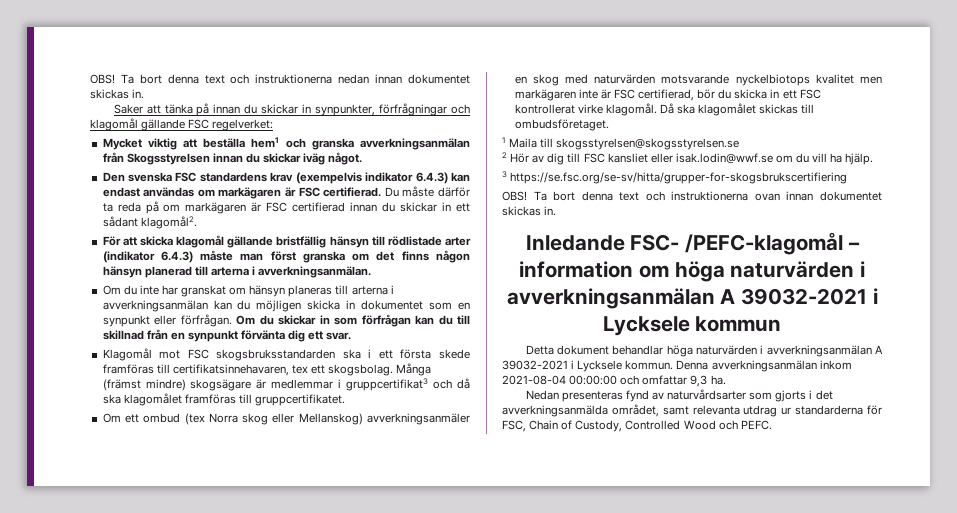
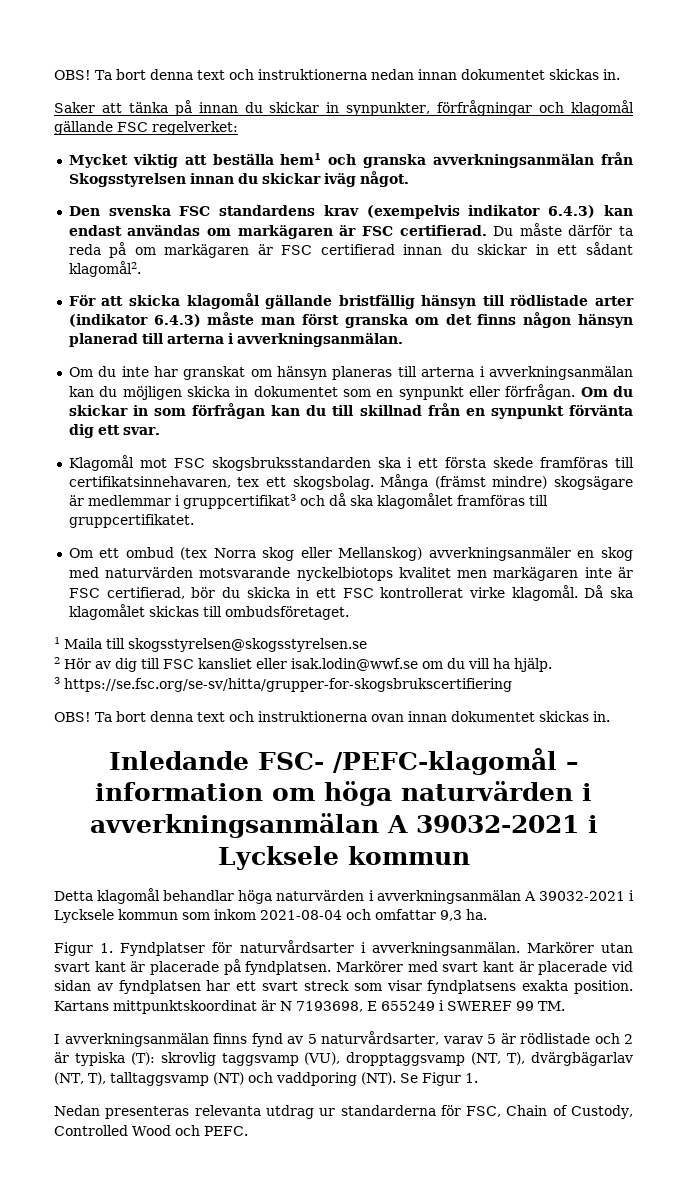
- Detta dokument behandlar höga naturvärden i avverkningsanmälan A 39032-2021 i Lycksele kommun. Denna avverkningsanmälan inkom 2021-08-04 00:00:00 och omfattar 9,3 ha.
+ Detta klagomål behandlar höga naturvärden i avverkningsanmälan A 39032-2021 i Lycksele kommun som inkom 2021-08-04 och omfattar 9,3 ha.
- Nedan presenteras fynd av naturvårdsarter som gjorts i det avverkningsanmälda området, samt relevanta utdrag ur standarderna för FSC, Chain of Custody, Controlled Wood och PEFC.
+ Figur 1. Fyndplatser för naturvårdsarter i avverkningsanmälan. Markörer utan svart kant är placerade på fyndplatsen. Markörer med svart kant är placerade vid sidan av fyndplatsen har ett svart streck som visar fyndplatsens exakta position. Kartans mittpunktskoordinat är N 7193698, E 655249 i SWEREF 99 TM.
+ I avverkningsanmälan finns fynd av 5 naturvårdsarter, varav 5 är rödlistade och 2 är typiska (T): skrovlig taggsvamp (VU), dropptaggsvamp (NT, T), dvärgbägarlav (NT, T), talltaggsvamp (NT) och vaddporing (NT). Se Figur 1.
+ Nedan presenteras relevanta utdrag ur standarderna för FSC, Chain of Custody, Controlled Wood och PEFC.

